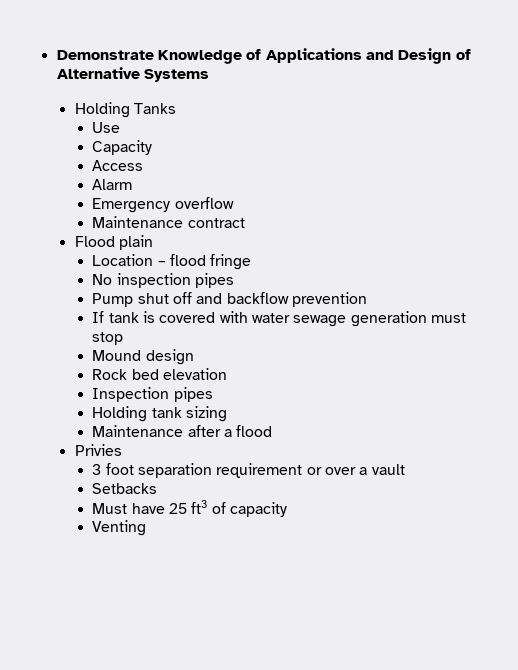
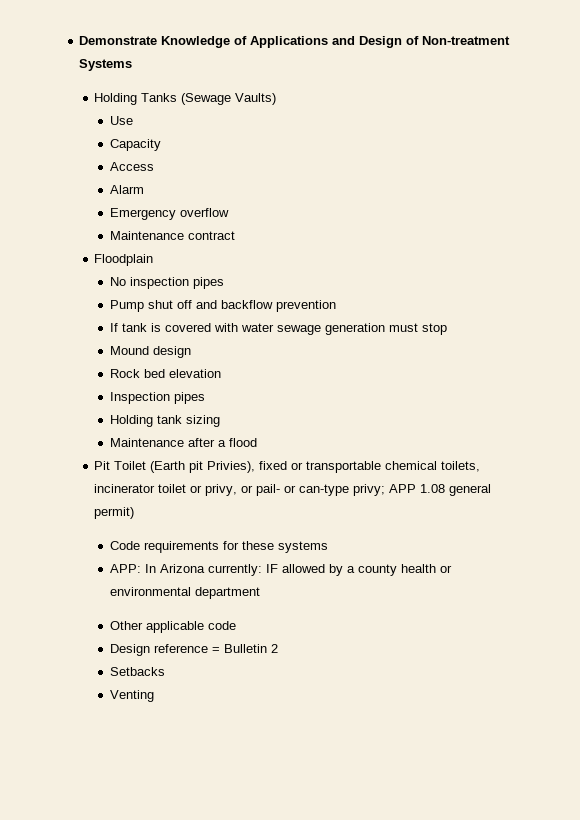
- Demonstrate Knowledge of Applications and Design of Alternative Systems
+ Demonstrate Knowledge of Applications and Design of Non-treatment Systems
- Holding Tanks
+ Holding Tanks (Sewage Vaults)
- Flood plain
- Location – flood fringe
+ Floodplain
- Privies
- 3 foot separation requirement or over a vault
+ Pit Toilet (Earth pit Privies), fixed or transportable chemical toilets, incinerator toilet or privy, or pail- or can-type privy; APP 1.08 general permit)
+ Code requirements for these systems
+ APP: In Arizona currently: IF allowed by a county health or environmental department
+ Other applicable code
+ Design reference = Bulletin 2
  Setbacks
- Must have 25 ft3 of capacity

